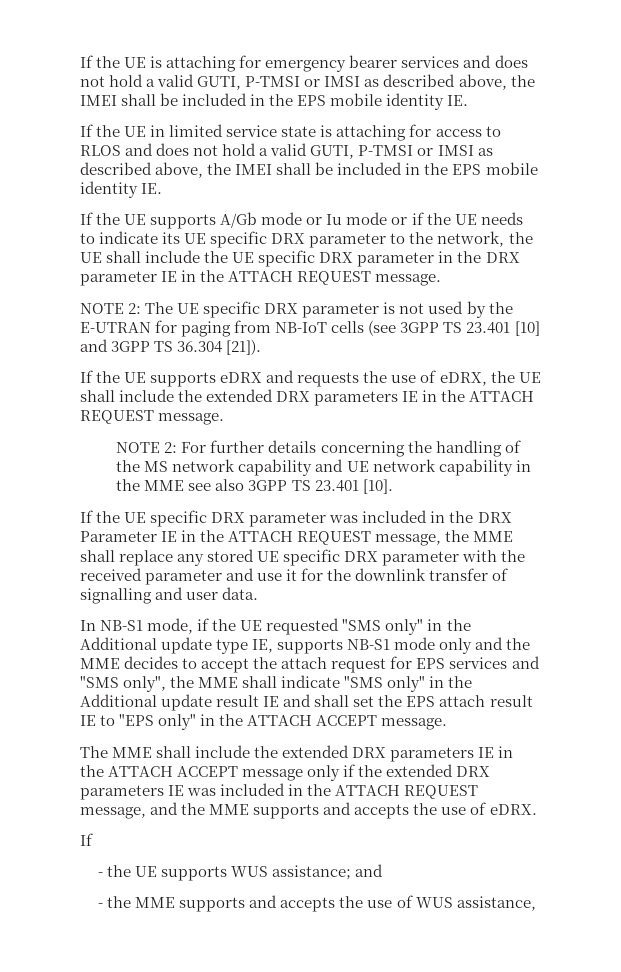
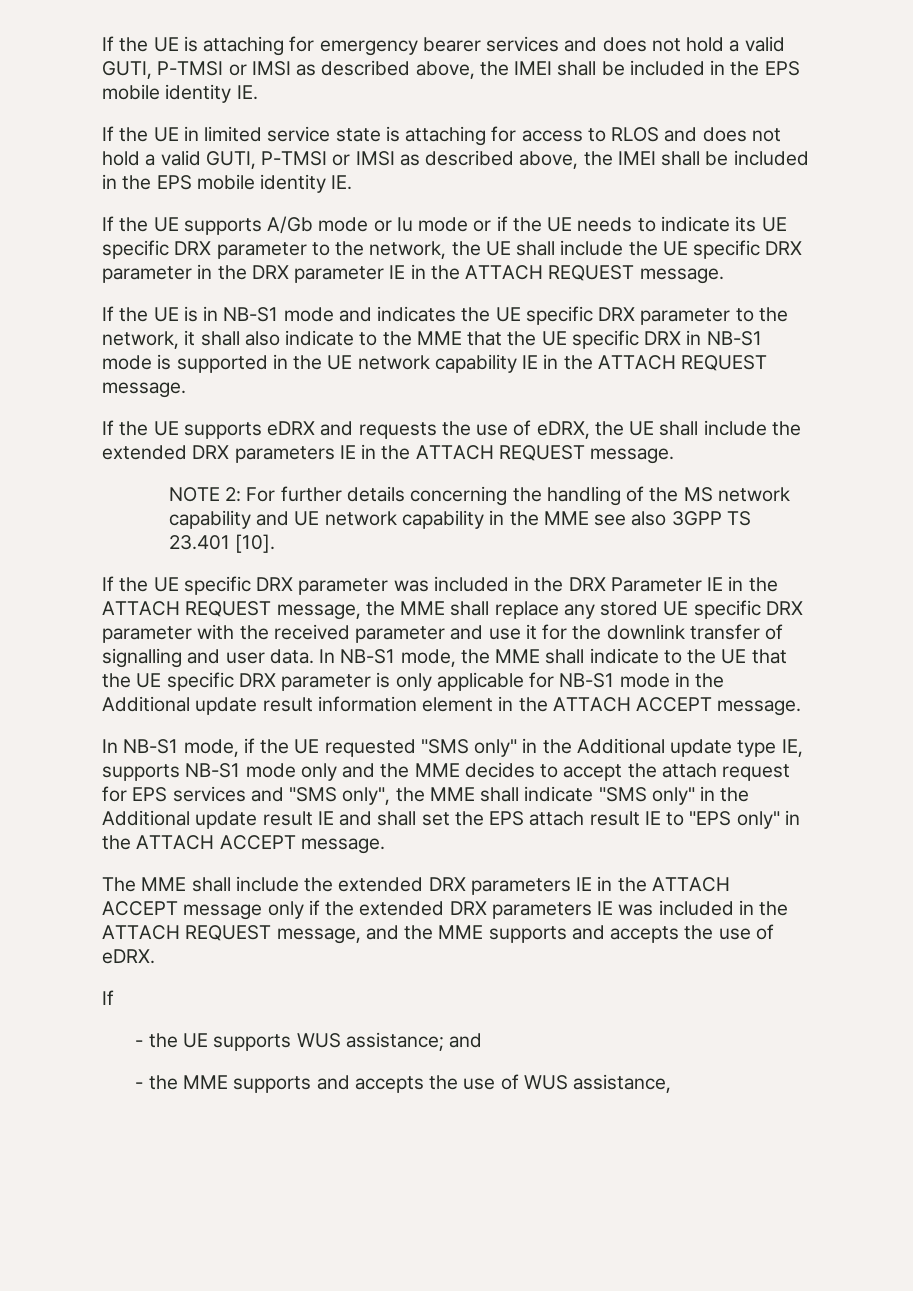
- NOTE 2: The UE specific DRX parameter is not used by the E-UTRAN for paging from NB-IoT cells (see 3GPP TS 23.401 [10] and 3GPP TS 36.304 [21]).
+ If the UE is in NB-S1 mode and indicates the UE specific DRX parameter to the network, it shall also indicate to the MME that the UE specific DRX in NB-S1 mode is supported in the UE network capability IE in the ATTACH REQUEST message.
+ In NB-S1 mode, the MME shall indicate to the UE that the UE specific DRX parameter is only applicable for NB-S1 mode in the Additional update result information element in the ATTACH ACCEPT message.

